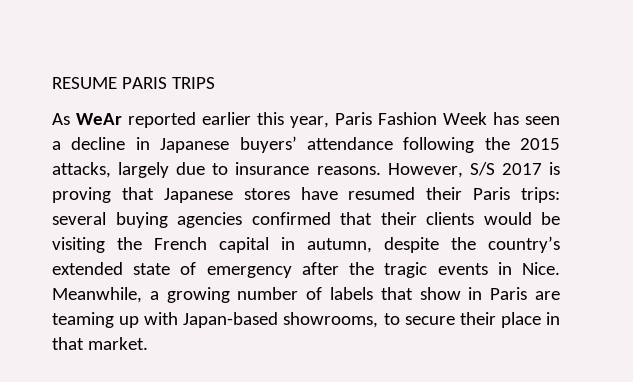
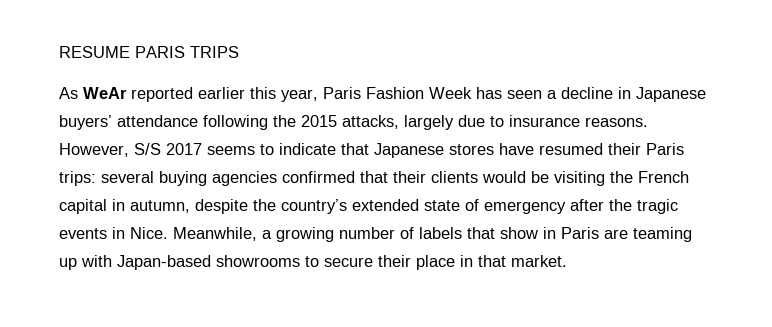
- However, S/S 2017 is proving that Japanese stores have resumed their Paris trips: several buying agencies confirmed that their clients would be visiting the French capital in autumn, despite the country’s extended state of emergency after the tragic events in Nice.
+ However, S/S 2017 seems to indicate that Japanese stores have resumed their Paris trips: several buying agencies confirmed that their clients would be visiting the French capital in autumn, despite the country’s extended state of emergency after the tragic events in Nice.
- Meanwhile, a growing number of labels that show in Paris are teaming up with Japan-based showrooms, to secure their place in that market.
+ Meanwhile, a growing number of labels that show in Paris are teaming up with Japan-based showrooms to secure their place in that market.

